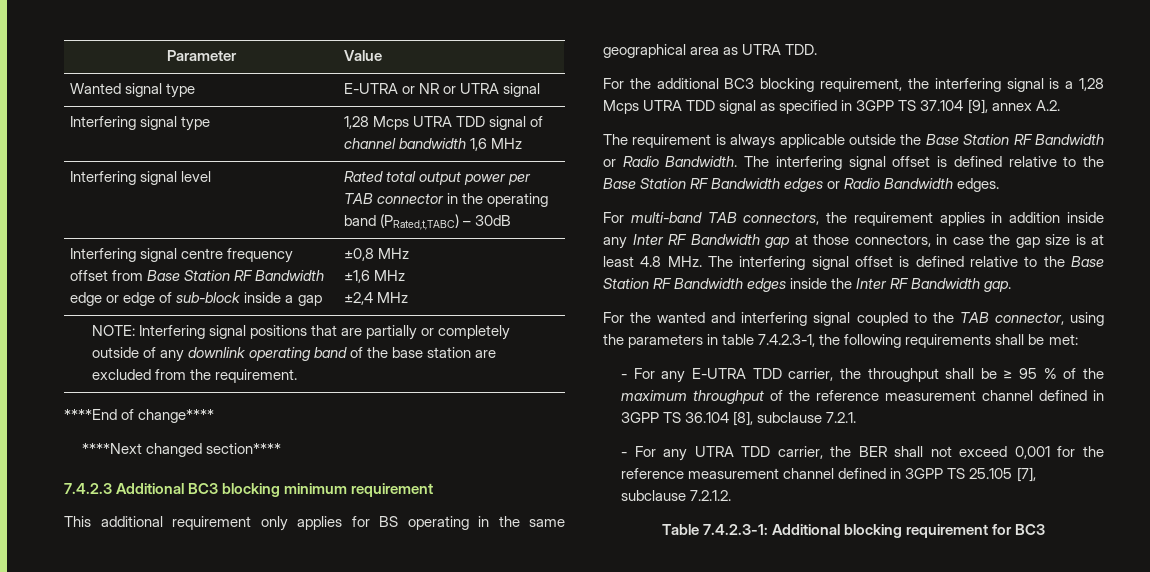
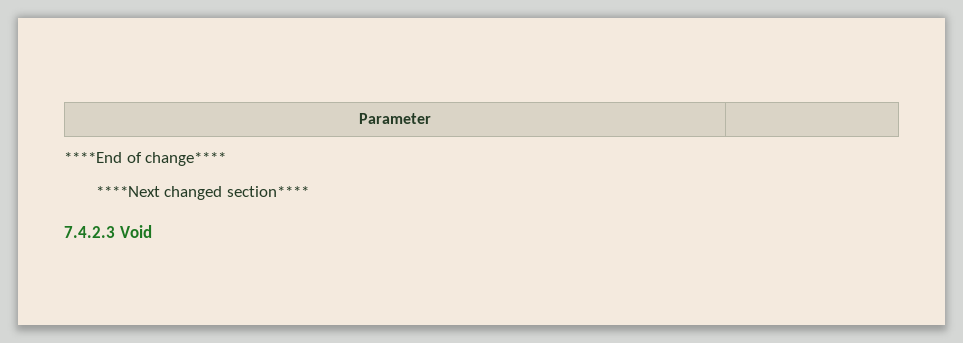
- Parameter | Value
- Wanted signal type | E-UTRA or NR or UTRA signal
- Interfering signal type | 1,28 Mcps UTRA TDD signal of channel bandwidth 1,6 MHz
- Interfering signal level | Rated total output power per TAB connector in the operating band (PRated,t,TABC) – 30dB
- Interfering signal centre frequency offset from Base Station RF Bandwidth edge or edge of sub-block inside a gap | ±0,8 MHz
- ±1,6 MHz
- ±2,4 MHz
- NOTE: Interfering signal positions that are partially or completely outside of any downlink operating band of the base station are excluded from the requirement.
+ Parameter |
- 7.4.2.3 Additional BC3 blocking minimum requirement
- This additional requirement only applies for BS operating in the same geographical area as UTRA TDD.
- For the additional BC3 blocking requirement, the interfering signal is a 1,28 Mcps UTRA TDD signal as specified in 3GPP TS 37.104 [9], annex A.2.
- The requirement is always applicable outside the Base Station RF Bandwidth or Radio Bandwidth. The interfering signal offset is defined relative to the Base Station RF Bandwidth edges or Radio Bandwidth edges.
- For multi-band TAB connectors, the requirement applies in addition inside any Inter RF Bandwidth gap at those connectors, in case the gap size is at least 4.8 MHz. The interfering signal offset is defined relative to the Base Station RF Bandwidth edges inside the Inter RF Bandwidth gap.
- For the wanted and interfering signal coupled to the TAB connector, using the parameters in table 7.4.2.3-1, the following requirements shall be met:
- - For any E-UTRA TDD carrier, the throughput shall be ≥ 95 % of the maximum throughput of the reference measurement channel defined in 3GPP TS 36.104 [8], subclause 7.2.1.
- - For any UTRA TDD carrier, the BER shall not exceed 0,001 for the reference measurement channel defined in 3GPP TS 25.105 [7], subclause 7.2.1.2.
- Table 7.4.2.3-1: Additional blocking requirement for BC3
+ 7.4.2.3 Void

